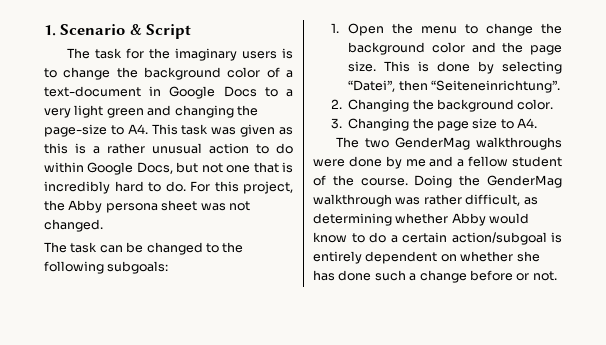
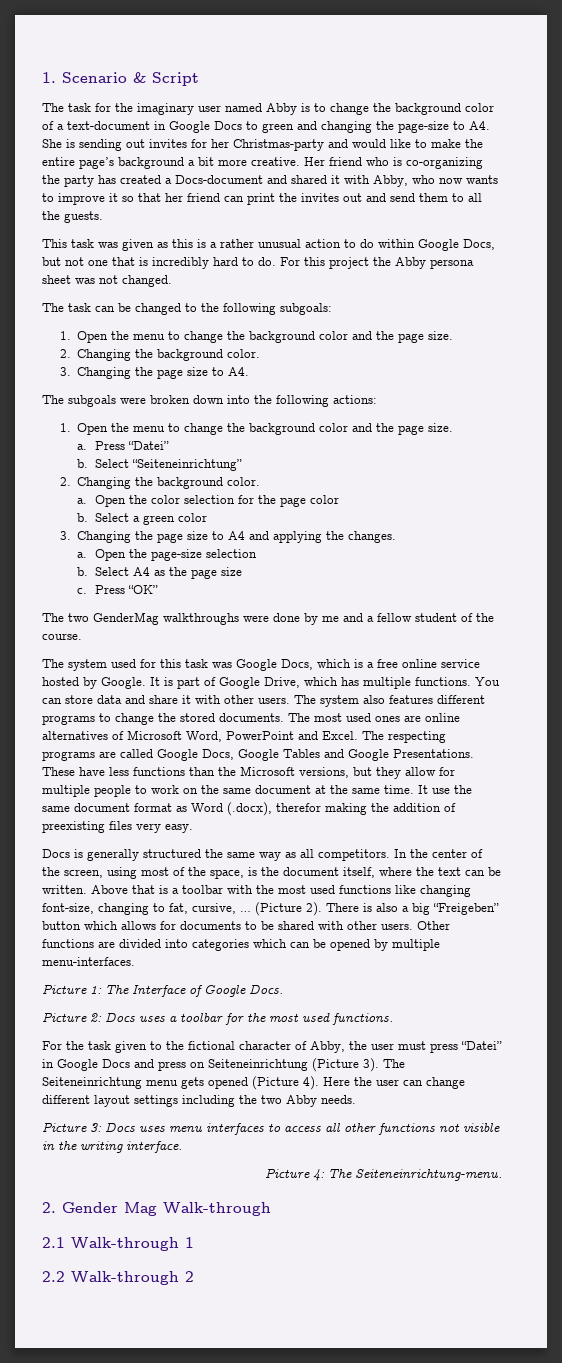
- The task for the imaginary users is to change the background color of a text-document in Google Docs to a very light green and changing the page-size to A4. This task was given as this is a rather unusual action to do within Google Docs, but not one that is incredibly hard to do.
+ The task for the imaginary user named Abby is to change the background color of a text-document in Google Docs to green and changing the page-size to A4. She is sending out invites for her Christmas-party and would like to make the entire page’s background a bit more creative. Her friend who is co-organizing the party has created a Docs-document and shared it with Abby, who now wants to improve it so that her friend can print the invites out and send them to all the guests.
+ This task was given as this is a rather unusual action to do within Google Docs, but not one that is incredibly hard to do.
- For this project, the Abby persona sheet was not changed.
+ For this project the Abby persona sheet was not changed.
- This is done by selecting “Datei”, then “Seiteneinrichtung”.
+ The subgoals were broken down into the following actions:
+ 1. Open the menu to change the background color and the page size.
+ a. Press “Datei”
+ b. Select “Seiteneinrichtung”
+ 2. Changing the background color.
+ a. Open the color selection for the page color
+ b. Select a green color
+ 3. Changing the page size to A4 and applying the changes.
+ a. Open the page-size selection
+ b. Select A4 as the page size
+ c. Press “OK”
- The two GenderMag walkthroughs were done by me and a fellow student of the course. Doing the GenderMag walkthrough was rather difficult, as determining whether Abby would know to do a certain action/subgoal is entirely dependent on whether she has done such a change before or not.
+ The two GenderMag walkthroughs were done by me and a fellow student of the course.
+ The system used for this task was Google Docs, which is a free online service hosted by Google. It is part of Google Drive, which has multiple functions. You can store data and share it with other users. The system also features different programs to change the stored documents. The most used ones are online alternatives of Microsoft Word, PowerPoint and Excel. The respecting programs are called Google Docs, Google Tables and Google Presentations. These have less functions than the Microsoft versions, but they allow for multiple people to work on the same document at the same time. It use the same document format as Word (.docx), therefor making the addition of preexisting files very easy.
+ Docs is generally structured the same way as all competitors. In the center of the screen, using most of the space, is the document itself, where the text can be written. Above that is a toolbar with the most used functions like changing font-size, changing to fat, cursive, … (Picture 2). There is also a big “Freigeben” button which allows for documents to be shared with other users. Other functions are divided into categories which can be opened by multiple menu-interfaces.
+ Picture 1: The Interface of Google Docs.
+ Picture 2: Docs uses a toolbar for the most used functions.
+ For the task given to the fictional character of Abby, the user must press “Datei” in Google Docs and press on Seiteneinrichtung (Picture 3). The Seiteneinrichtung menu gets opened (Picture 4). Here the user can change different layout settings including the two Abby needs.
+ Picture 3: Docs uses menu interfaces to access all other functions not visible in the writing interface.
+ Picture 4: The Seiteneinrichtung-menu.
+ 2. Gender Mag Walk-through
+ 2.1 Walk-through 1
+ 2.2 Walk-through 2

